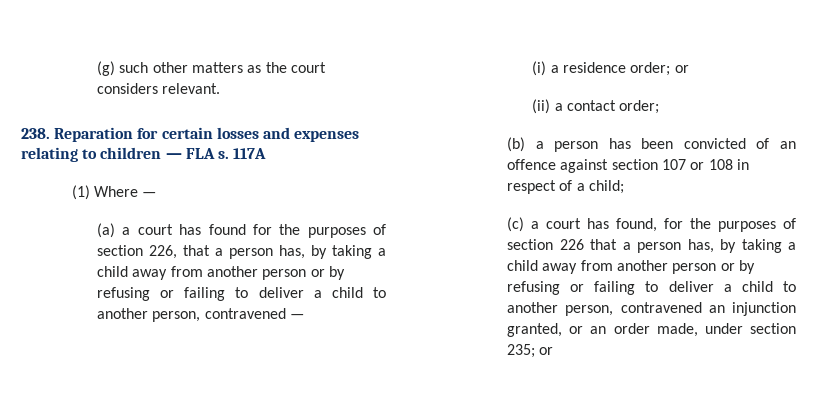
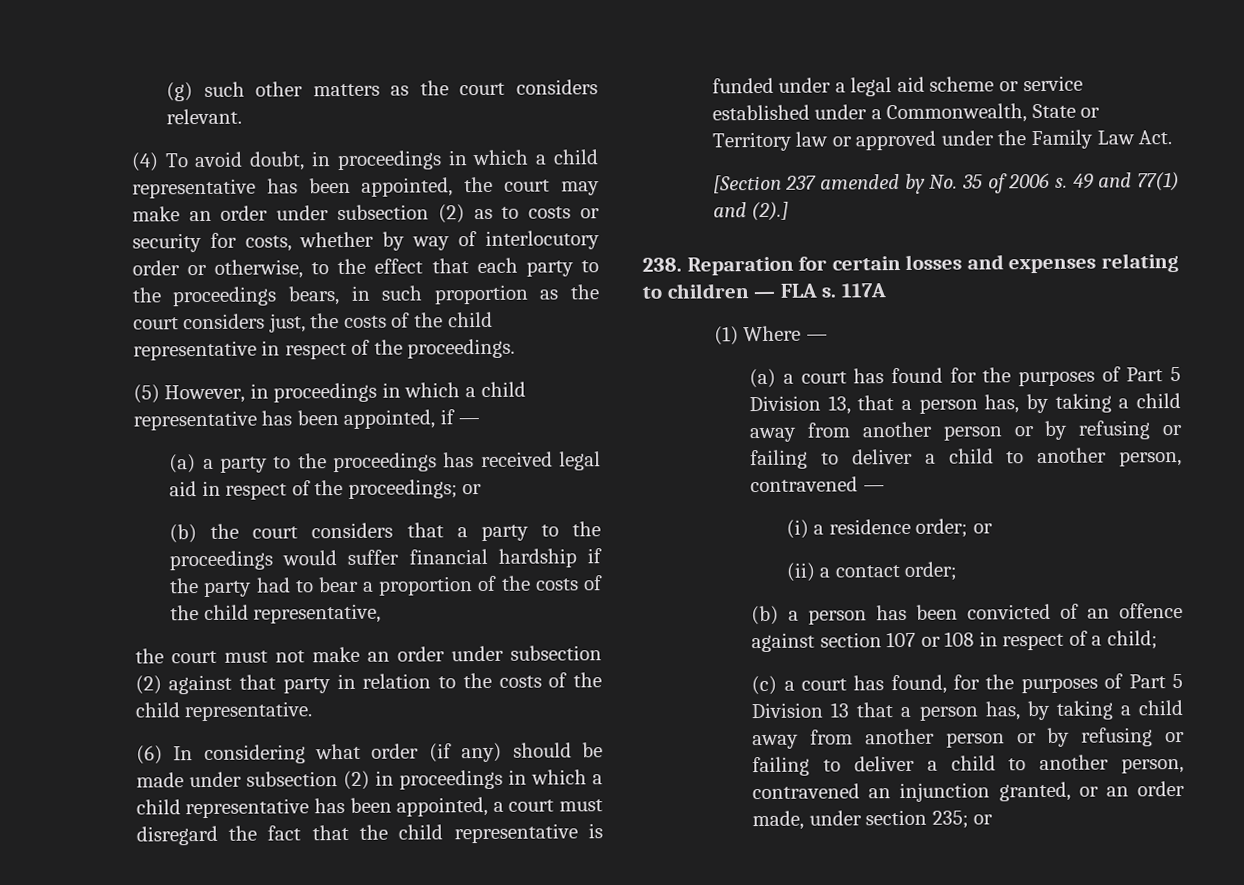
+ (4) To avoid doubt, in proceedings in which a child representative has been appointed, the court may make an order under subsection (2) as to costs or security for costs, whether by way of interlocutory order or otherwise, to the effect that each party to the proceedings bears, in such proportion as the court considers just, the costs of the child representative in respect of the proceedings.
+ (5) However, in proceedings in which a child representative has been appointed, if —
+ (a) a party to the proceedings has received legal aid in respect of the proceedings; or
+ (b) the court considers that a party to the proceedings would suffer financial hardship if the party had to bear a proportion of the costs of the child representative,
+ the court must not make an order under subsection (2) against that party in relation to the costs of the child representative.
+ (6) In considering what order (if any) should be made under subsection (2) in proceedings in which a child representative has been appointed, a court must disregard the fact that the child representative is funded under a legal aid scheme or service established under a Commonwealth, State or Territory law or approved under the Family Law Act.
+ [Section 237 amended by No. 35 of 2006 s. 49 and 77(1) and (2).]
- (a) a court has found for the purposes of section 226, that a person has, by taking a child away from another person or by refusing or failing to deliver a child to another person, contravened —
+ (a) a court has found for the purposes of Part 5 Division 13, that a person has, by taking a child away from another person or by refusing or failing to deliver a child to another person, contravened —
- (c) a court has found, for the purposes of section 226 that a person has, by taking a child away from another person or by refusing or failing to deliver a child to another person, contravened an injunction granted, or an order made, under section 235; or
+ (c) a court has found, for the purposes of Part 5 Division 13 that a person has, by taking a child away from another person or by refusing or failing to deliver a child to another person, contravened an injunction granted, or an order made, under section 235; or

